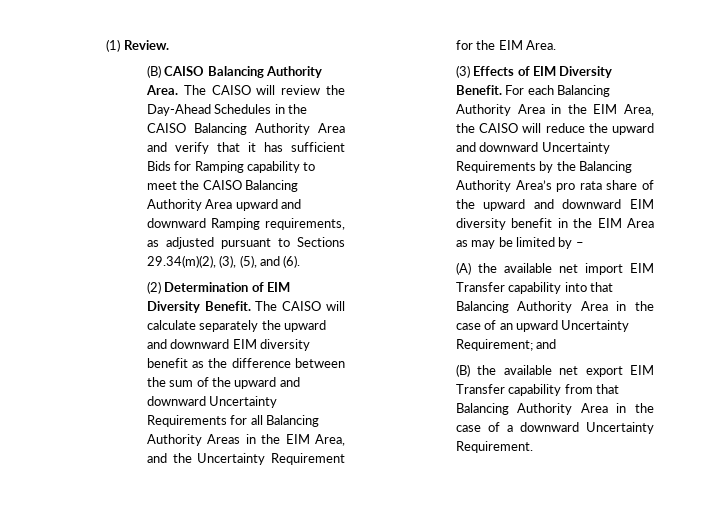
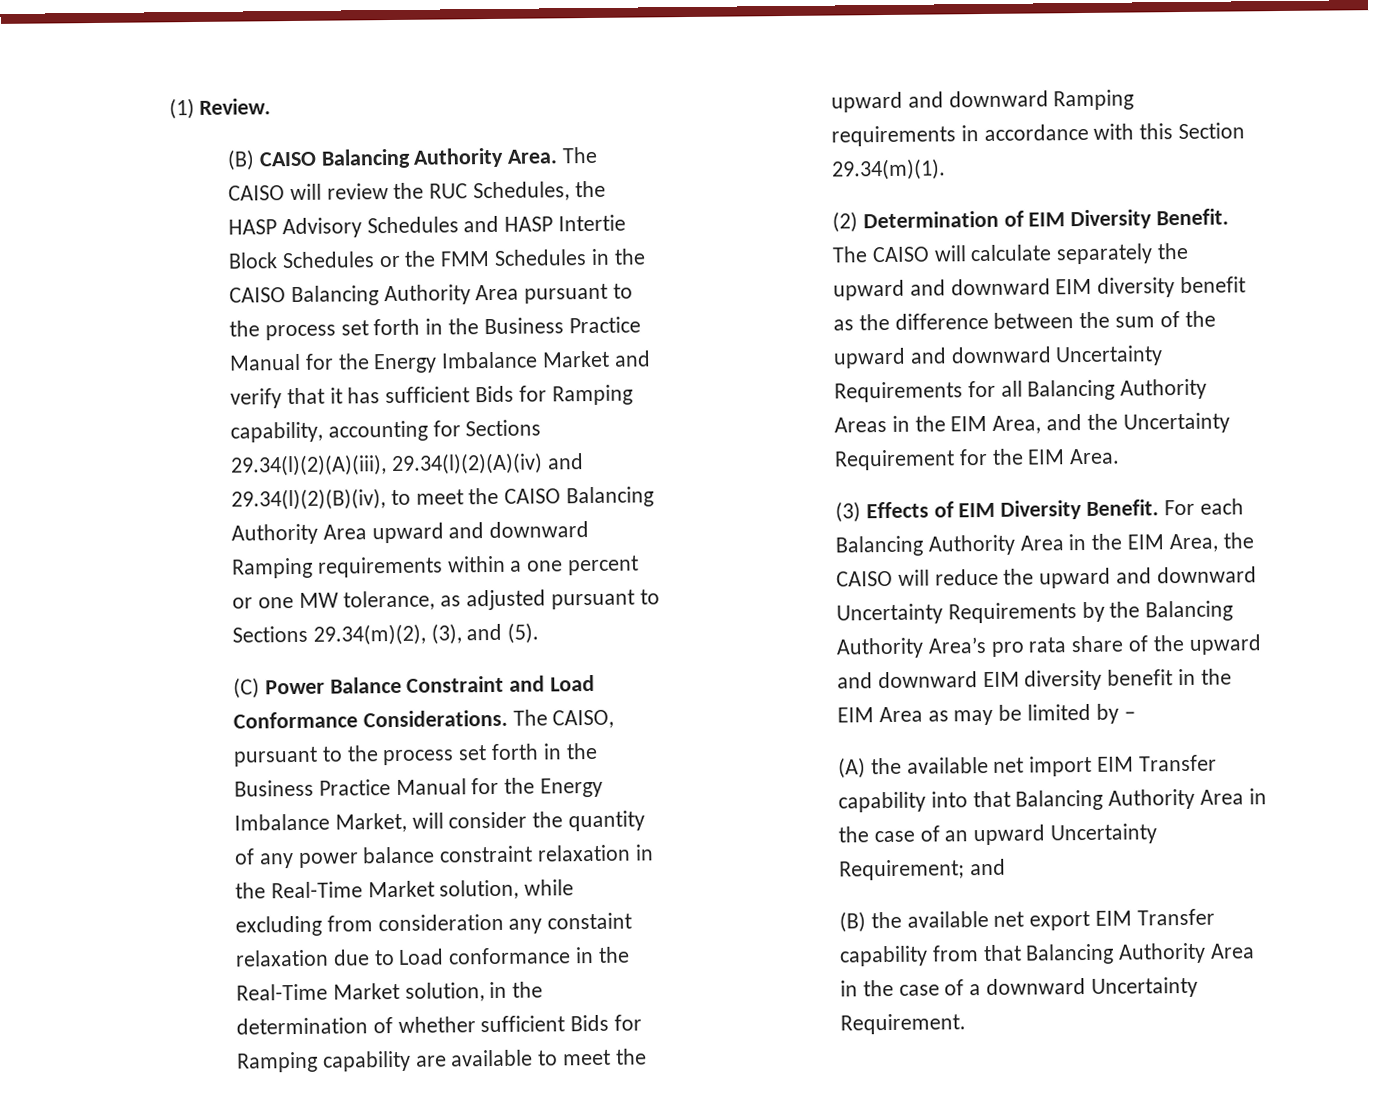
- The CAISO will review the Day-Ahead Schedules in the CAISO Balancing Authority Area and verify that it has sufficient Bids for Ramping capability to meet the CAISO Balancing Authority Area upward and downward Ramping requirements, as adjusted pursuant to Sections 29.34(m)(2), (3), (5), and (6).
+ The CAISO will review the RUC Schedules, the HASP Advisory Schedules and HASP Intertie Block Schedules or the FMM Schedules in the CAISO Balancing Authority Area pursuant to the process set forth in the Business Practice Manual for the Energy Imbalance Market and verify that it has sufficient Bids for Ramping capability, accounting for Sections 29.34(l)(2)(A)(iii), 29.34(l)(2)(A)(iv) and 29.34(l)(2)(B)(iv), to meet the CAISO Balancing Authority Area upward and downward Ramping requirements within a one percent or one MW tolerance, as adjusted pursuant to Sections 29.34(m)(2), (3), and (5).
+ (C) Power Balance Constraint and Load Conformance Considerations. The CAISO, pursuant to the process set forth in the Business Practice Manual for the Energy Imbalance Market, will consider the quantity of any power balance constraint relaxation in the Real-Time Market solution, while excluding from consideration any constaint relaxation due to Load conformance in the Real-Time Market solution, in the determination of whether sufficient Bids for Ramping capability are available to meet the upward and downward Ramping requirements in accordance with this Section 29.34(m)(1).

